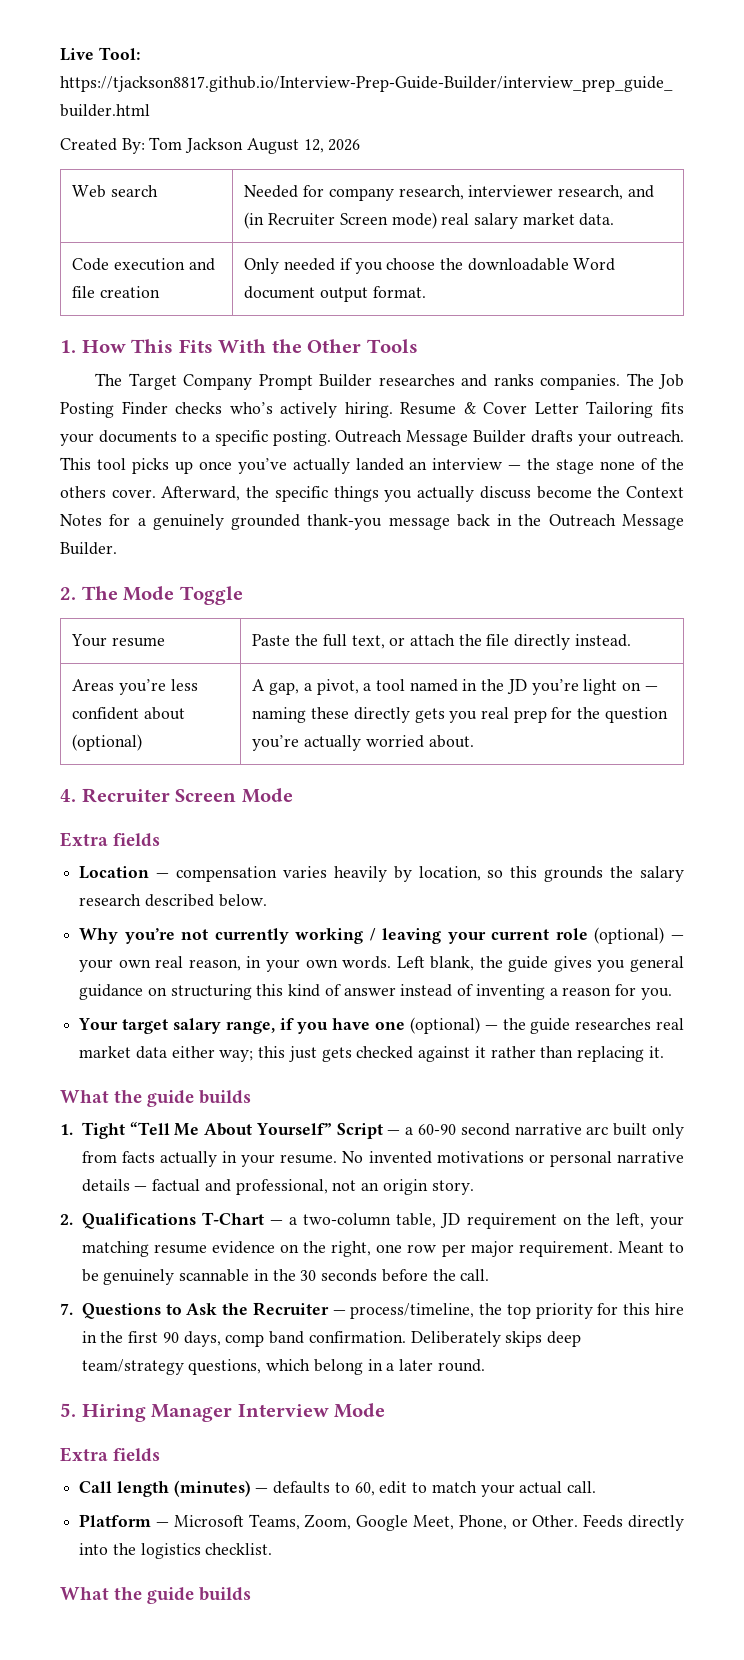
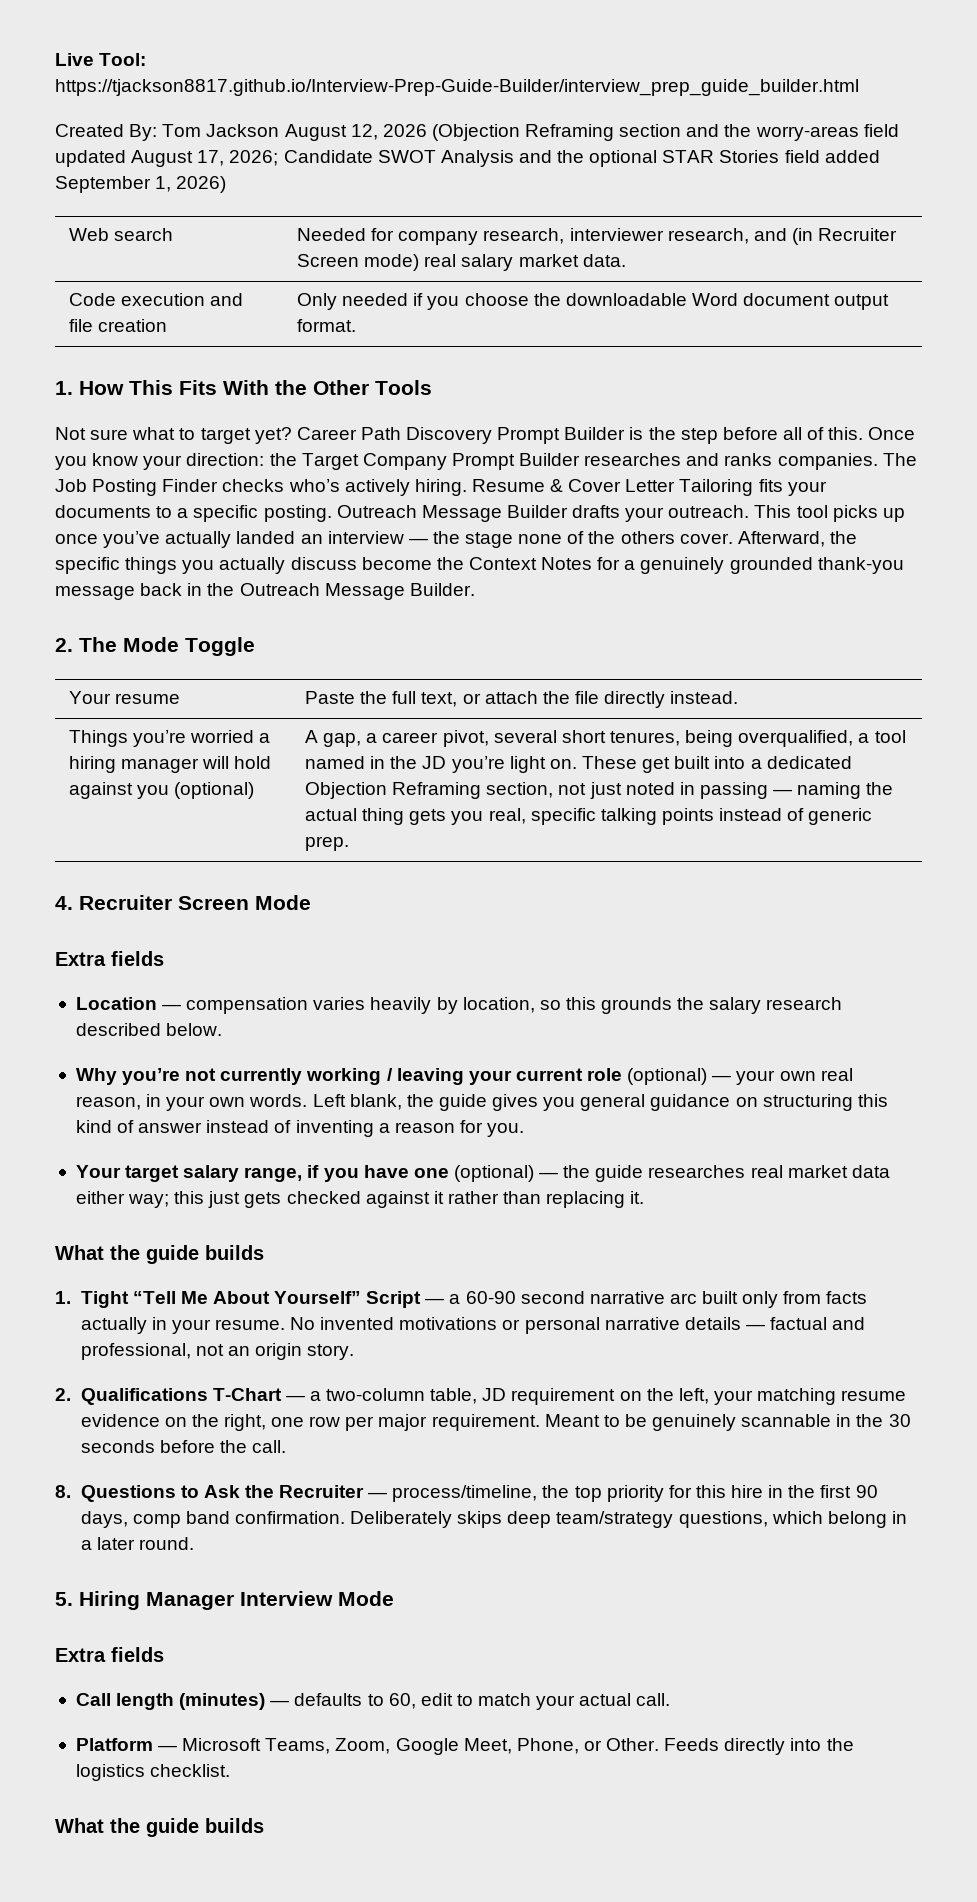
- Created By: Tom Jackson August 12, 2026
+ Created By: Tom Jackson August 12, 2026 (Objection Reframing section and the worry-areas field updated August 17, 2026; Candidate SWOT Analysis and the optional STAR Stories field added September 1, 2026)
- The Target Company Prompt Builder researches and ranks companies.
+ Not sure what to target yet? Career Path Discovery Prompt Builder is the step before all of this. Once you know your direction: the Target Company Prompt Builder researches and ranks companies.
- Areas you’re less confident about (optional) | A gap, a pivot, a tool named in the JD you’re light on — naming these directly gets you real prep for the question you’re actually worried about.
+ Things you’re worried a hiring manager will hold against you (optional) | A gap, a career pivot, several short tenures, being overqualified, a tool named in the JD you’re light on. These get built into a dedicated Objection Reframing section, not just noted in passing — naming the actual thing gets you real, specific talking points instead of generic prep.
- 7. Questions to Ask the Recruiter — process/timeline, the top priority for this hire in the first 90 days, comp band confirmation.
+ 8. Questions to Ask the Recruiter — process/timeline, the top priority for this hire in the first 90 days, comp band confirmation.

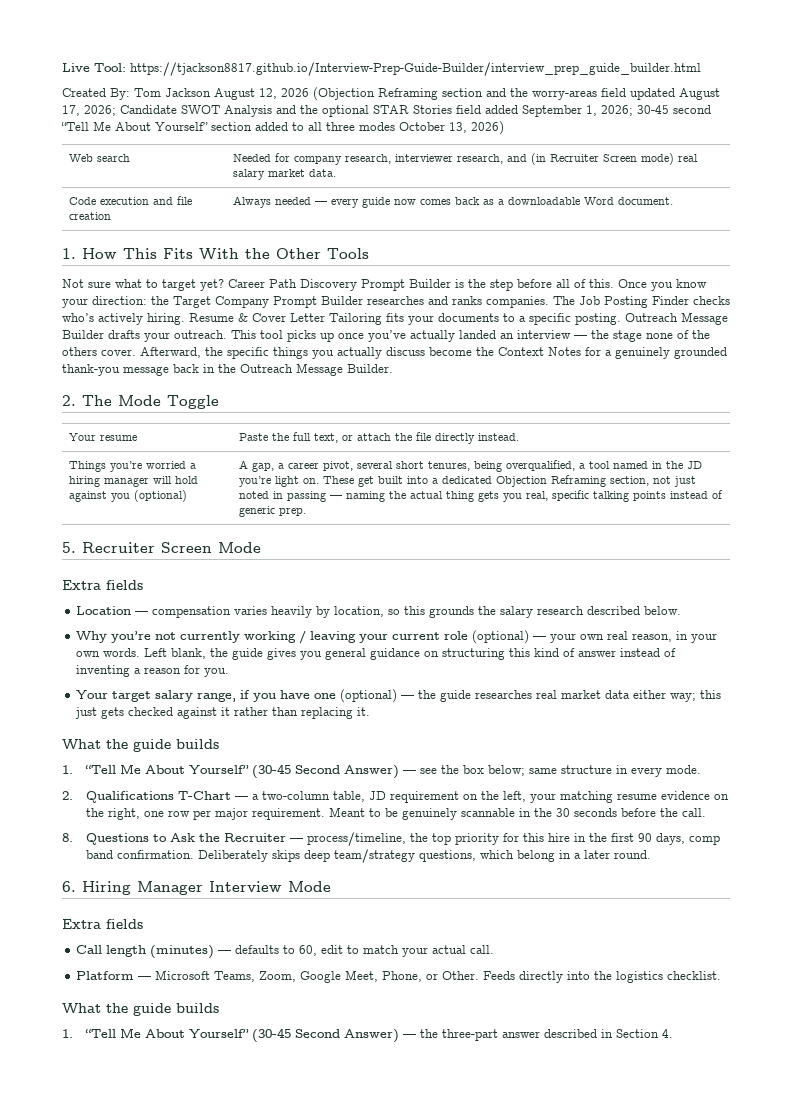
- Created By: Tom Jackson August 12, 2026 (Objection Reframing section and the worry-areas field updated August 17, 2026; Candidate SWOT Analysis and the optional STAR Stories field added September 1, 2026)
+ Created By: Tom Jackson August 12, 2026 (Objection Reframing section and the worry-areas field updated August 17, 2026; Candidate SWOT Analysis and the optional STAR Stories field added September 1, 2026; 30-45 second “Tell Me About Yourself” section added to all three modes October 13, 2026)
- Code execution and file creation | Only needed if you choose the downloadable Word document output format.
+ Code execution and file creation | Always needed — every guide now comes back as a downloadable Word document.
- 4. Recruiter Screen Mode
+ 5. Recruiter Screen Mode
- 1. Tight “Tell Me About Yourself” Script — a 60-90 second narrative arc built only from facts actually in your resume. No invented motivations or personal narrative details — factual and professional, not an origin story.
+ 1. “Tell Me About Yourself” (30-45 Second Answer) — see the box below; same structure in every mode.
- 5. Hiring Manager Interview Mode
+ 6. Hiring Manager Interview Mode
+ 1. “Tell Me About Yourself” (30-45 Second Answer) — the three-part answer described in Section 4.

